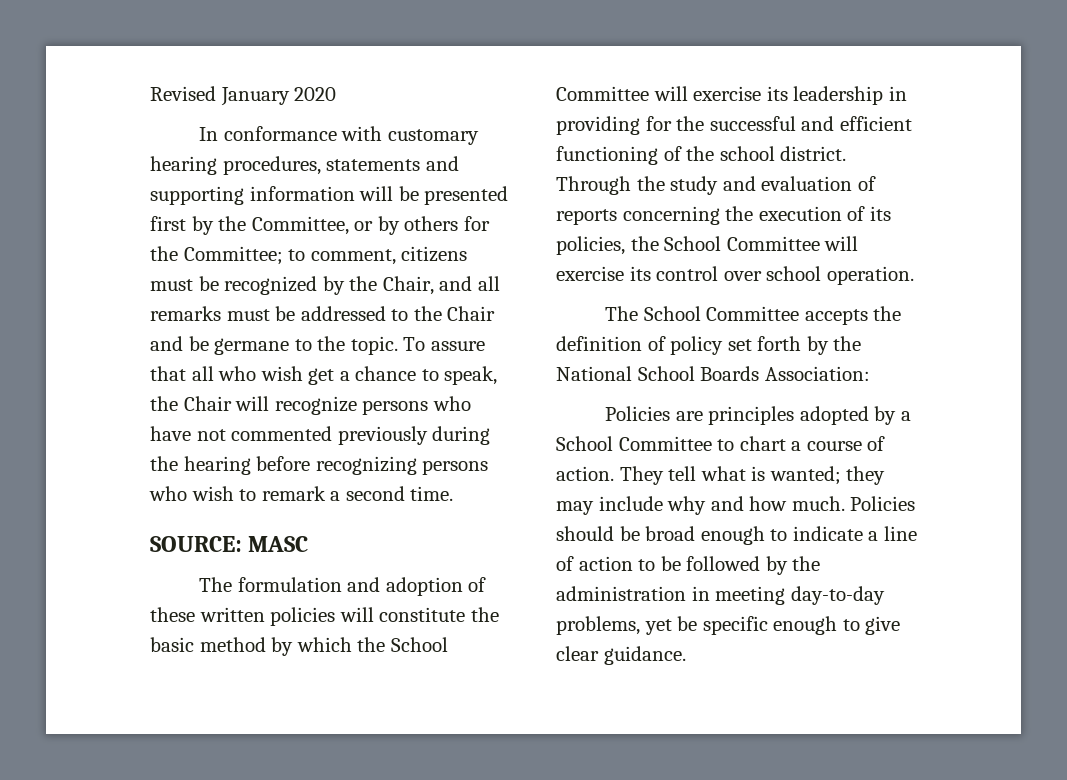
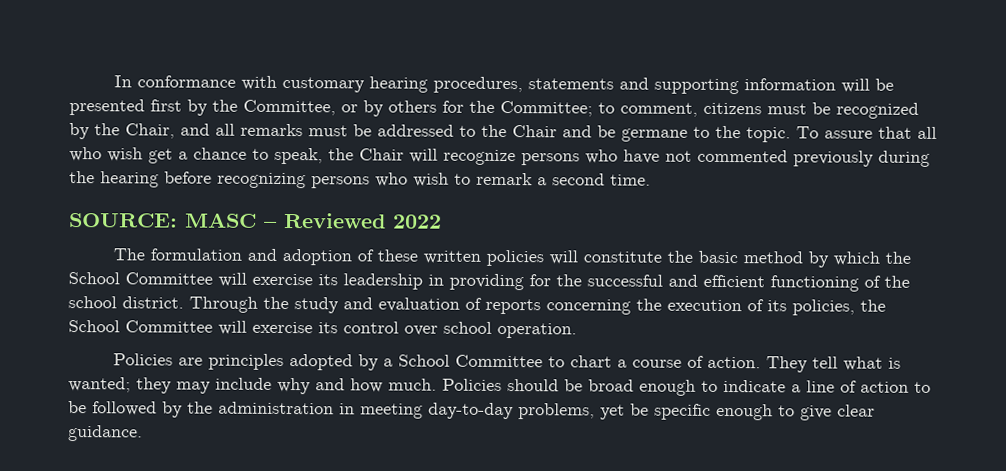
- Revised January 2020
- SOURCE: MASC
+ SOURCE: MASC – Reviewed 2022
- The School Committee accepts the definition of policy set forth by the National School Boards Association:

